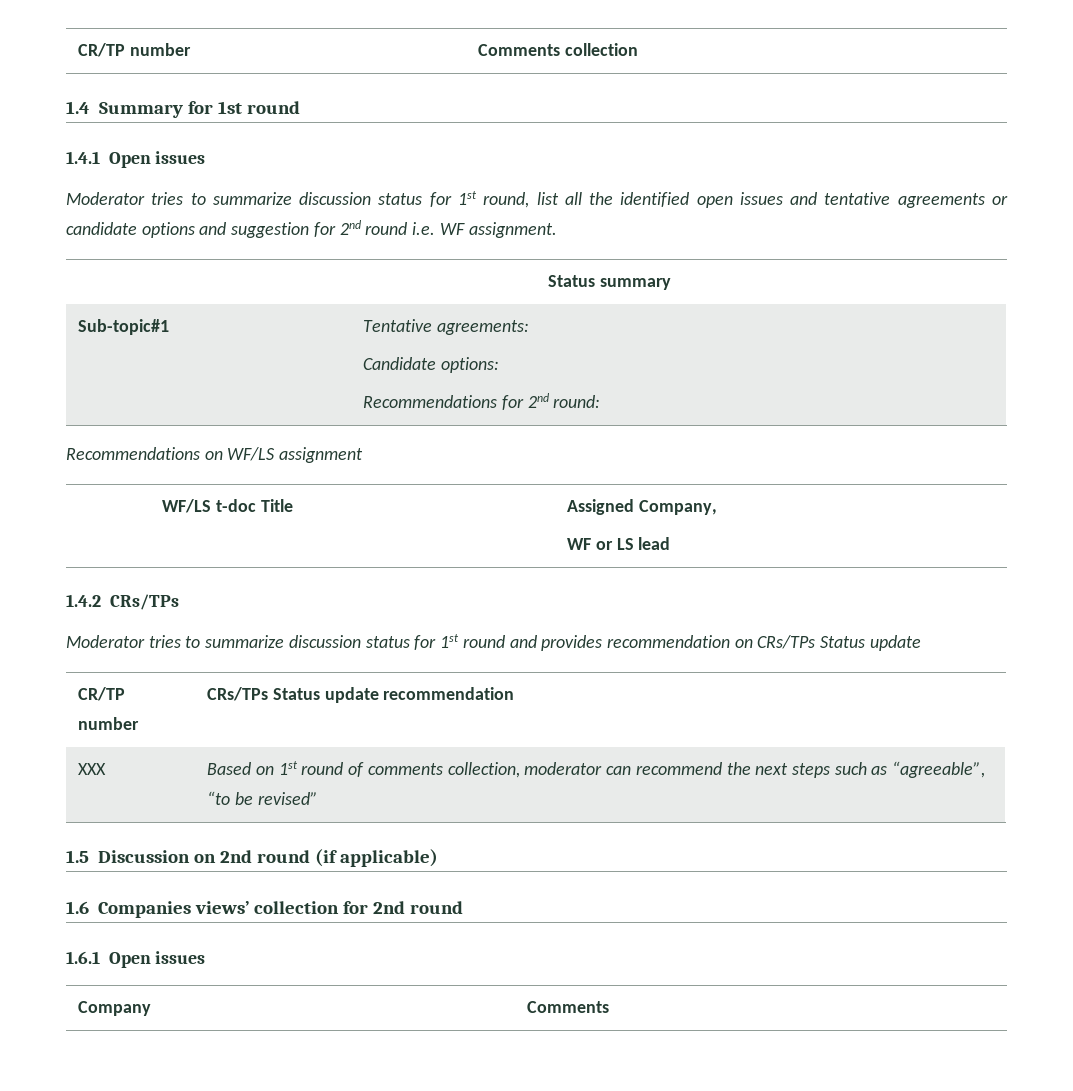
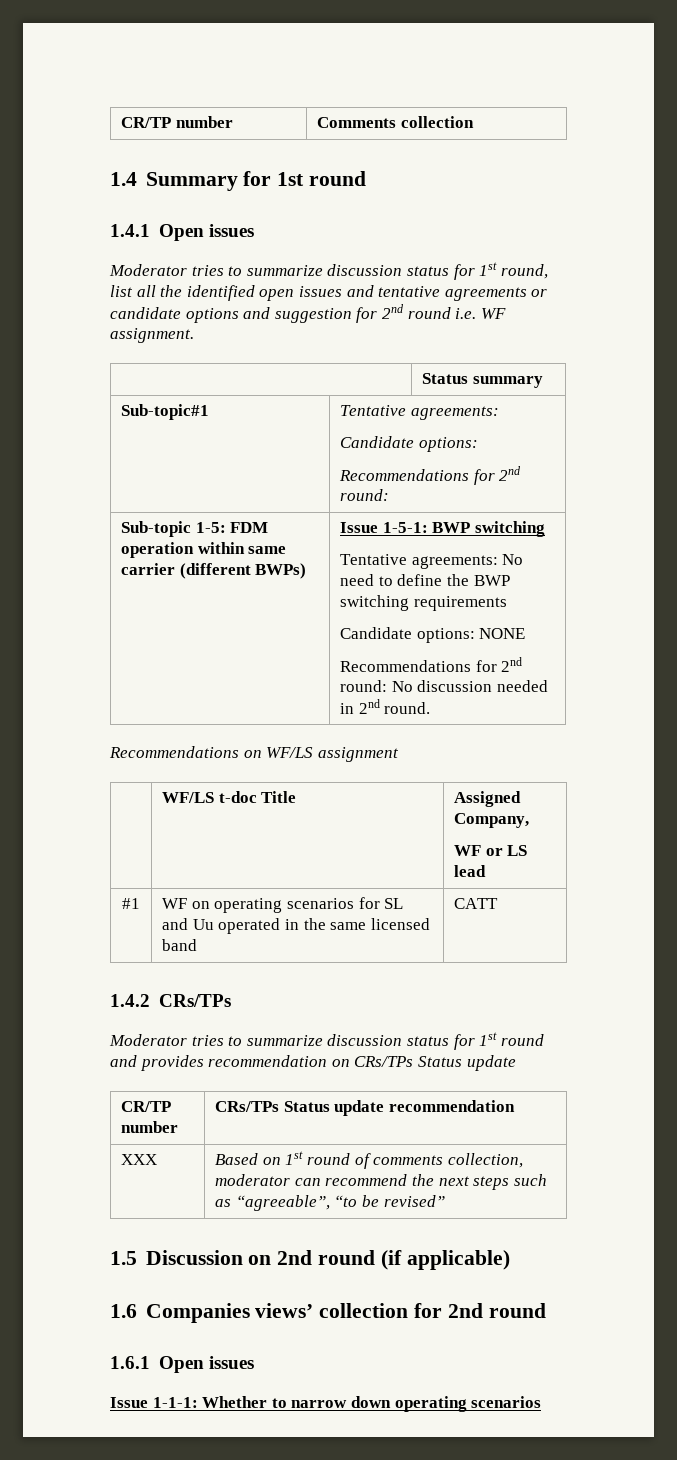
+ Sub-topic 1-5: FDM operation within same carrier (different BWPs) | Issue 1-5-1: BWP switching
+ Tentative agreements: No need to define the BWP switching requirements
+ Candidate options: NONE
+ Recommendations for 2nd round: No discussion needed in 2nd round.
+ #1 | WF on operating scenarios for SL and Uu operated in the same licensed band | CATT
- Company | Comments
+ Issue 1-1-1: Whether to narrow down operating scenarios

